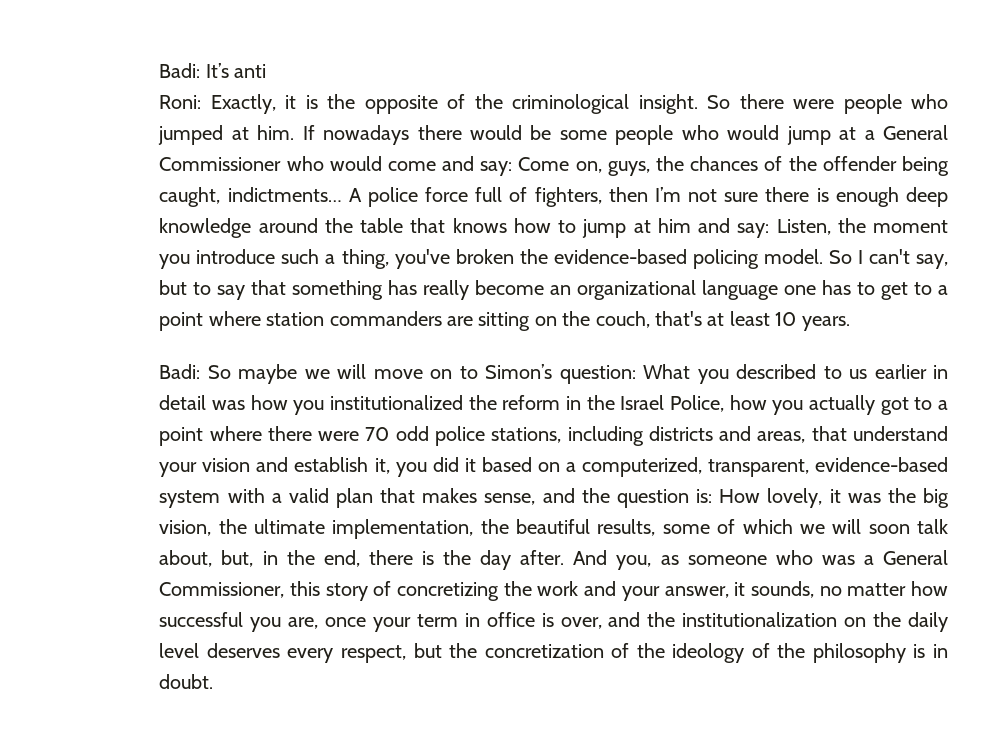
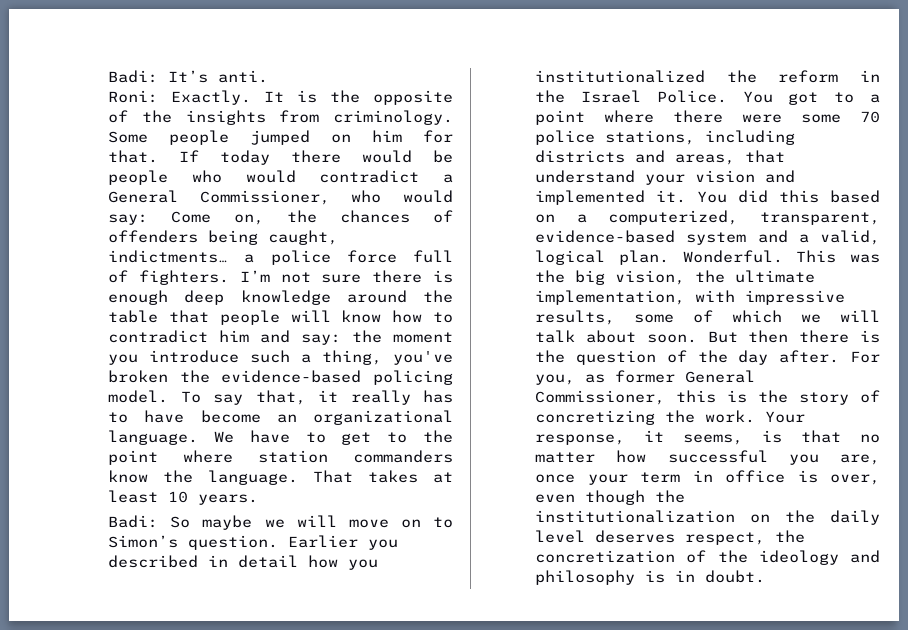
- Badi: It’s anti
+ Badi: It’s anti.
- Roni: Exactly, it is the opposite of the criminological insight. So there were people who jumped at him. If nowadays there would be some people who would jump at a General Commissioner who would come and say: Come on, guys, the chances of the offender being caught, indictments… A police force full of fighters, then I’m not sure there is enough deep knowledge around the table that knows how to jump at him and say: Listen, the moment you introduce such a thing, you've broken the evidence-based policing model.
+ Roni: Exactly. It is the opposite of the insights from criminology. Some people jumped on him for that. If today there would be people who would contradict a General Commissioner, who would say: Come on, the chances of offenders being caught, indictments… a police force full of fighters. I’m not sure there is enough deep knowledge around the table that people will know how to contradict him and say: the moment you introduce such a thing, you've broken the evidence-based policing model.
- So I can't say, but to say that something has really become an organizational language one has to get to a point where station commanders are sitting on the couch, that's at least 10 years.
+ To say that, it really has to have become an organizational language. We have to get to the point where station commanders know the language. That takes at least 10 years.
- Badi: So maybe we will move on to Simon’s question: What you described to us earlier in detail was how you institutionalized the reform in the Israel Police, how you actually got to a point where there were 70 odd police stations, including districts and areas, that understand your vision and establish it, you did it based on a computerized, transparent, evidence-based system with a valid plan that makes sense, and the question is: How lovely, it was the big vision, the ultimate implementation, the beautiful results, some of which we will soon talk about, but, in the end, there is the day after.
+ Badi: So maybe we will move on to Simon’s question. Earlier you described in detail how you institutionalized the reform in the Israel Police. You got to a point where there were some 70 police stations, including districts and areas, that understand your vision and implemented it. You did this based on a computerized, transparent, evidence-based system and a valid, logical plan. Wonderful. This was the big vision, the ultimate implementation, with impressive results, some of which we will talk about soon. But then there is the question of the day after.
- And you, as someone who was a General Commissioner, this story of concretizing the work and your answer, it sounds, no matter how successful you are, once your term in office is over, and the institutionalization on the daily level deserves every respect, but the concretization of the ideology of the philosophy is in doubt.
+ For you, as former General Commissioner, this is the story of concretizing the work. Your response, it seems, is that no matter how successful you are, once your term in office is over, even though the institutionalization on the daily level deserves respect, the concretization of the ideology and philosophy is in doubt.

